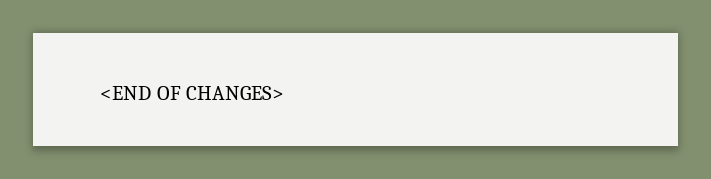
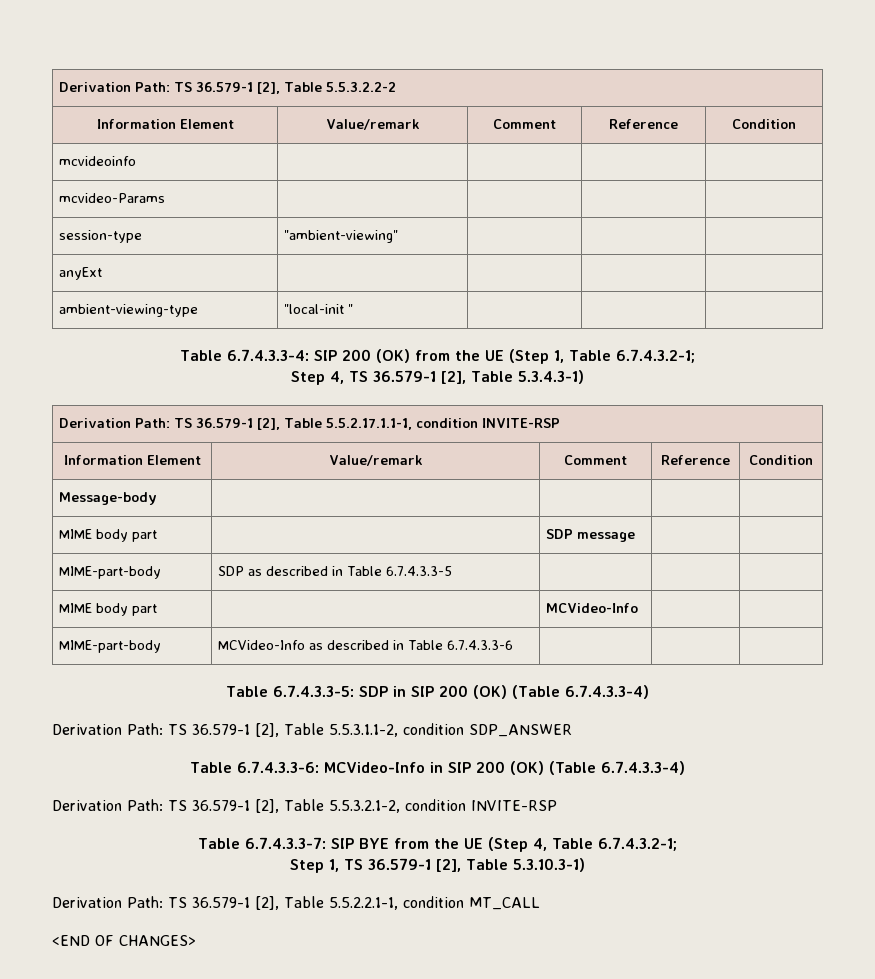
+ Derivation Path: TS 36.579-1 [2], Table 5.5.3.2.2-2
+ Information Element | Value/remark | Comment | Reference | Condition
+ mcvideoinfo | | | |
+ mcvideo-Params | | | |
+ session-type | "ambient-viewing" | | |
+ anyExt | | | |
+ ambient-viewing-type | "local-init " | | |
+ Table 6.7.4.3.3-4: SIP 200 (OK) from the UE (Step 1, Table 6.7.4.3.2-1;
+ Step 4, TS 36.579-1 [2], Table 5.3.4.3-1)
+ Derivation Path: TS 36.579-1 [2], Table 5.5.2.17.1.1-1, condition INVITE-RSP
+ Information Element | Value/remark | Comment | Reference | Condition
+ Message-body | | | |
+ MIME body part | | SDP message | |
+ MIME-part-body | SDP as described in Table 6.7.4.3.3-5 | | |
+ MIME body part | | MCVideo-Info | |
+ MIME-part-body | MCVideo-Info as described in Table 6.7.4.3.3-6 | | |
+ Table 6.7.4.3.3-5: SDP in SIP 200 (OK) (Table 6.7.4.3.3-4)
+ Derivation Path: TS 36.579-1 [2], Table 5.5.3.1.1-2, condition SDP_ANSWER
+ Table 6.7.4.3.3-6: MCVideo-Info in SIP 200 (OK) (Table 6.7.4.3.3-4)
+ Derivation Path: TS 36.579-1 [2], Table 5.5.3.2.1-2, condition INVITE-RSP
+ Table 6.7.4.3.3-7: SIP BYE from the UE (Step 4, Table 6.7.4.3.2-1;
+ Step 1, TS 36.579-1 [2], Table 5.3.10.3-1)
+ Derivation Path: TS 36.579-1 [2], Table 5.5.2.2.1-1, condition MT_CALL

